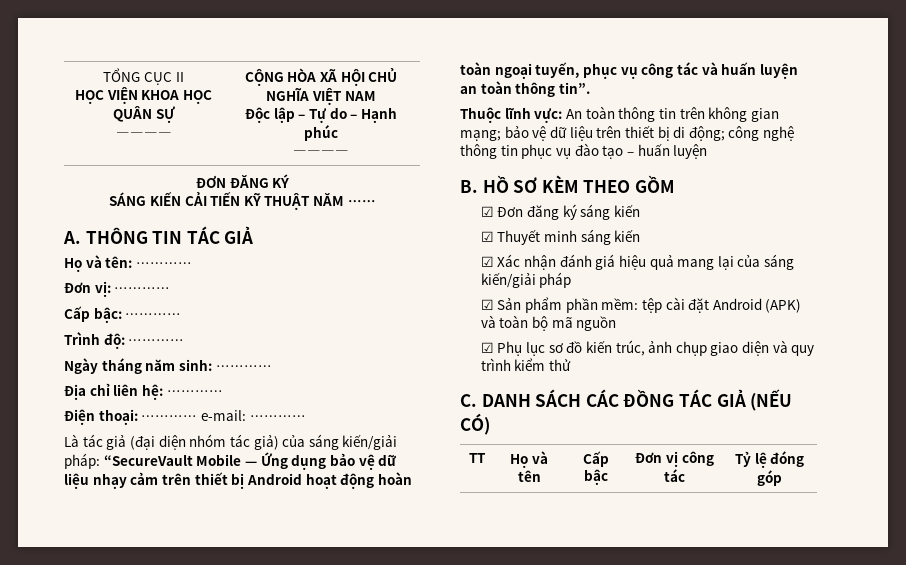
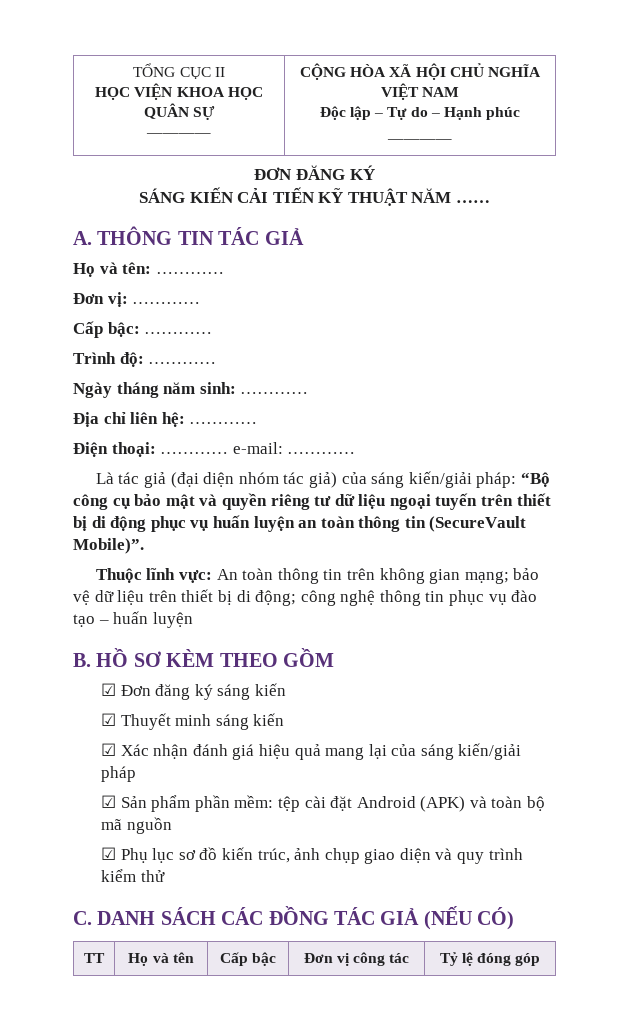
- Là tác giả (đại diện nhóm tác giả) của sáng kiến/giải pháp: “SecureVault Mobile — Ứng dụng bảo vệ dữ liệu nhạy cảm trên thiết bị Android hoạt động hoàn toàn ngoại tuyến, phục vụ công tác và huấn luyện an toàn thông tin”.
+ Là tác giả (đại diện nhóm tác giả) của sáng kiến/giải pháp: “Bộ công cụ bảo mật và quyền riêng tư dữ liệu ngoại tuyến trên thiết bị di động phục vụ huấn luyện an toàn thông tin (SecureVault Mobile)”.

